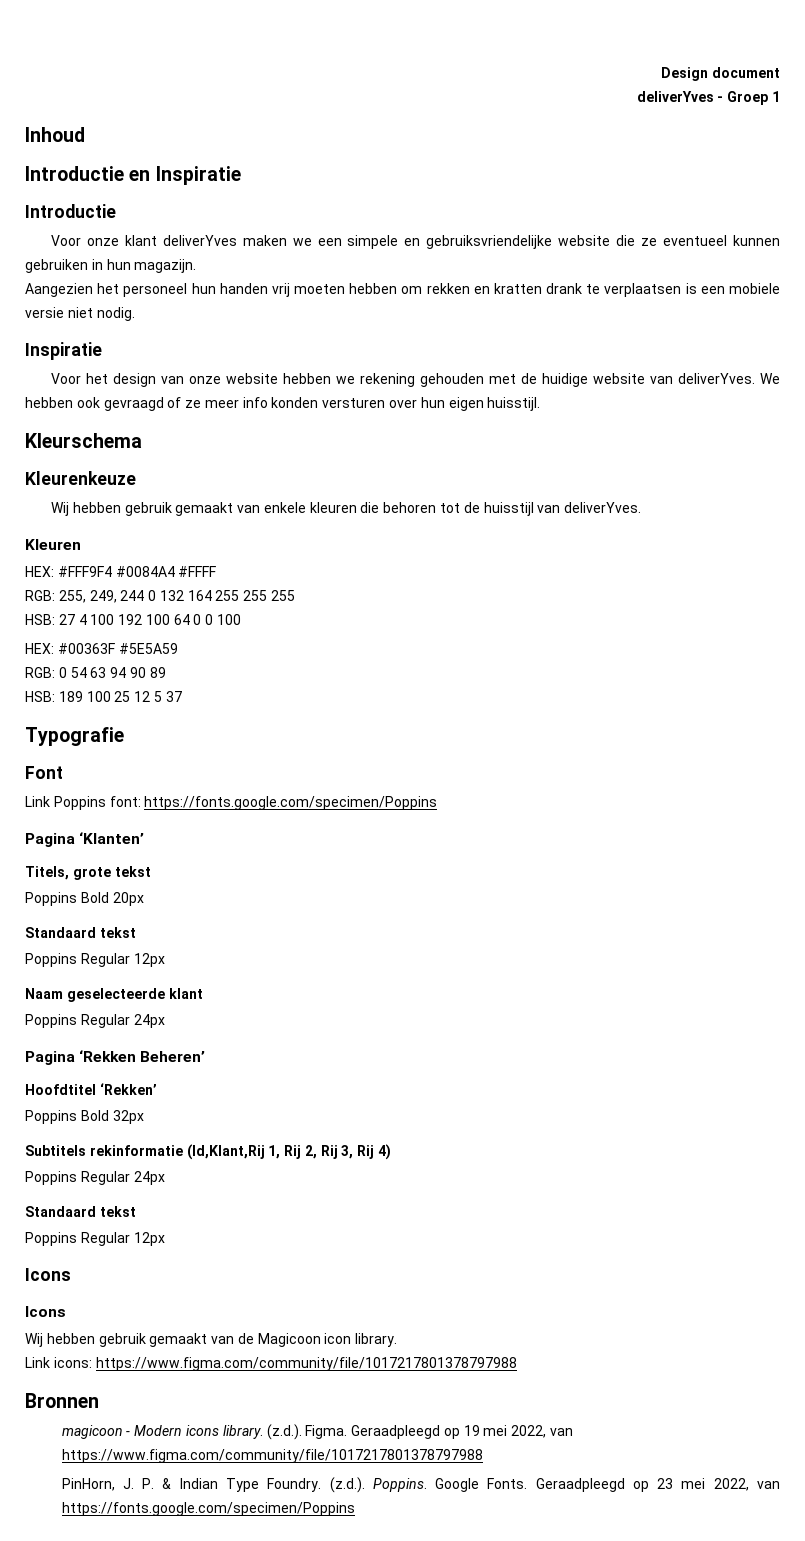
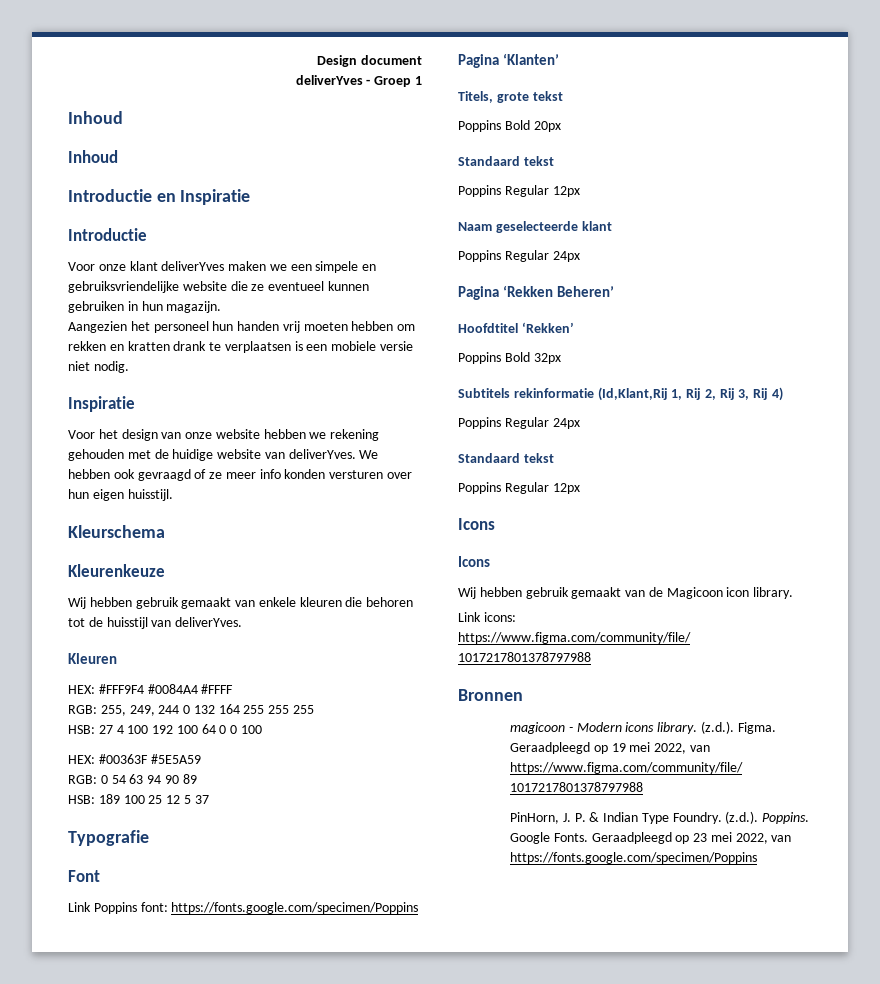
  deliverYves - Groep 1
+ Inhoud

